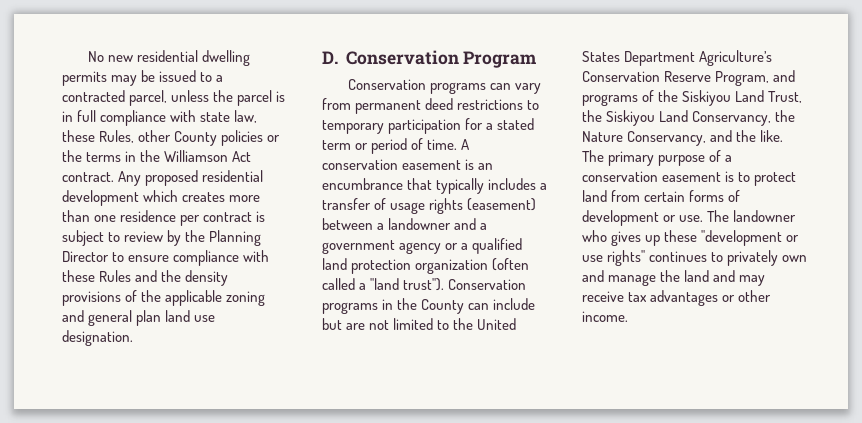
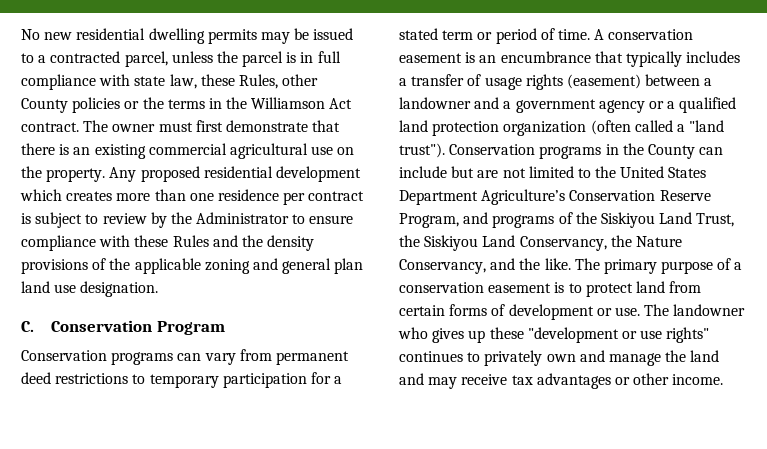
+ The owner must first demonstrate that there is an existing commercial agricultural use on the property.
- Any proposed residential development which creates more than one residence per contract is subject to review by the Planning Director to ensure compliance with these Rules and the density provisions of the applicable zoning and general plan land use designation.
+ Any proposed residential development which creates more than one residence per contract is subject to review by the Administrator to ensure compliance with these Rules and the density provisions of the applicable zoning and general plan land use designation.
- D. Conservation Program
+ C. Conservation Program

